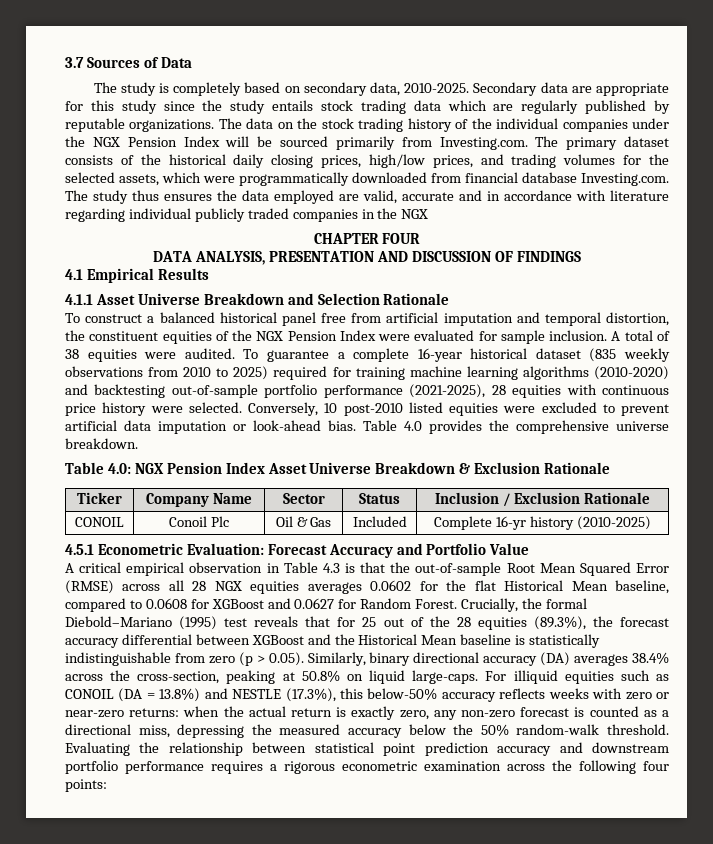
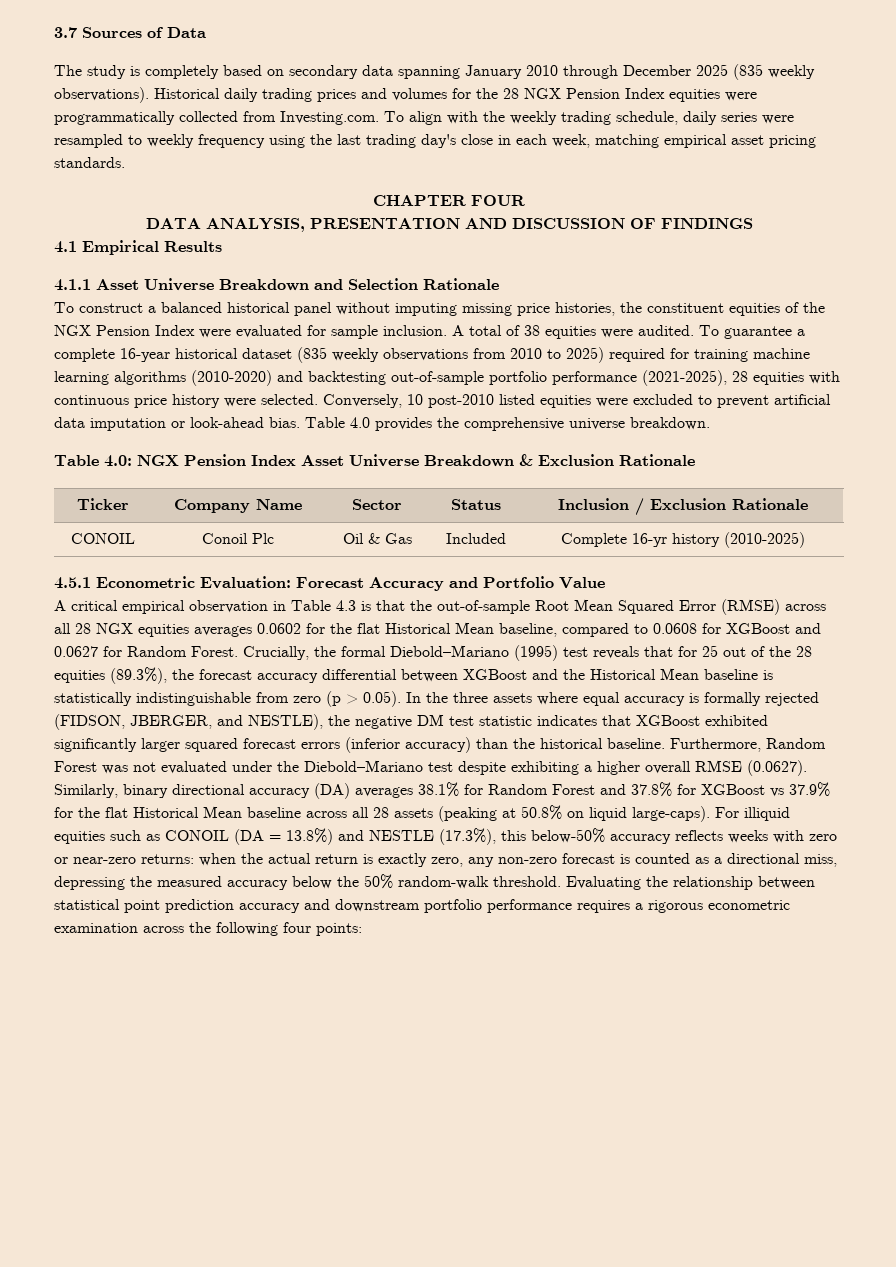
- The study is completely based on secondary data, 2010-2025. Secondary data are appropriate for this study since the study entails stock trading data which are regularly published by reputable organizations. The data on the stock trading history of the individual companies under the NGX Pension Index will be sourced primarily from Investing.com. The primary dataset consists of the historical daily closing prices, high/low prices, and trading volumes for the selected assets, which were programmatically downloaded from financial database Investing.com. The study thus ensures the data employed are valid, accurate and in accordance with literature regarding individual publicly traded companies in the NGX
+ The study is completely based on secondary data spanning January 2010 through December 2025 (835 weekly observations). Historical daily trading prices and volumes for the 28 NGX Pension Index equities were programmatically collected from Investing.com. To align with the weekly trading schedule, daily series were resampled to weekly frequency using the last trading day's close in each week, matching empirical asset pricing standards.
- To construct a balanced historical panel free from artificial imputation and temporal distortion, the constituent equities of the NGX Pension Index were evaluated for sample inclusion.
+ To construct a balanced historical panel without imputing missing price histories, the constituent equities of the NGX Pension Index were evaluated for sample inclusion.
- Crucially, the formal Diebold–Mariano (1995) test reveals that for 25 out of the 28 equities (89.3%), the forecast accuracy differential between XGBoost and the Historical Mean baseline is statistically indistinguishable from zero (p > 0.05). Similarly, binary directional accuracy (DA) averages 38.4% across the cross-section, peaking at 50.8% on liquid large-caps.
+ Crucially, the formal Diebold–Mariano (1995) test reveals that for 25 out of the 28 equities (89.3%), the forecast accuracy differential between XGBoost and the Historical Mean baseline is statistically indistinguishable from zero (p > 0.05). In the three assets where equal accuracy is formally rejected (FIDSON, JBERGER, and NESTLE), the negative DM test statistic indicates that XGBoost exhibited significantly larger squared forecast errors (inferior accuracy) than the historical baseline. Furthermore, Random Forest was not evaluated under the Diebold–Mariano test despite exhibiting a higher overall RMSE (0.0627). Similarly, binary directional accuracy (DA) averages 38.1% for Random Forest and 37.8% for XGBoost vs 37.9% for the flat Historical Mean baseline across all 28 assets (peaking at 50.8% on liquid large-caps).

